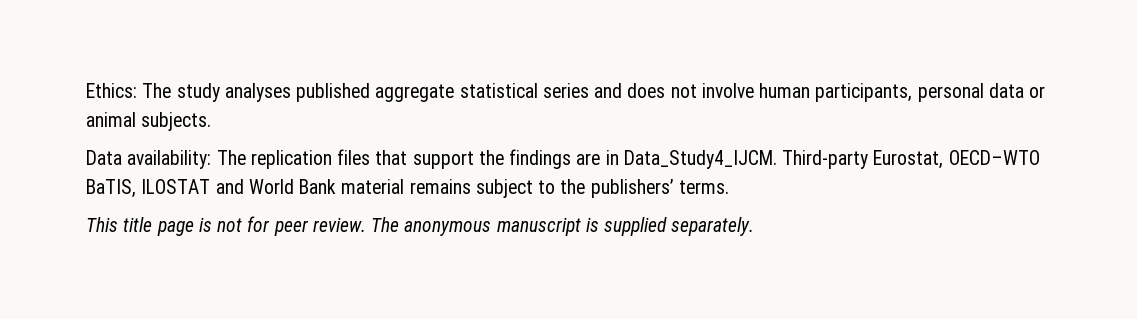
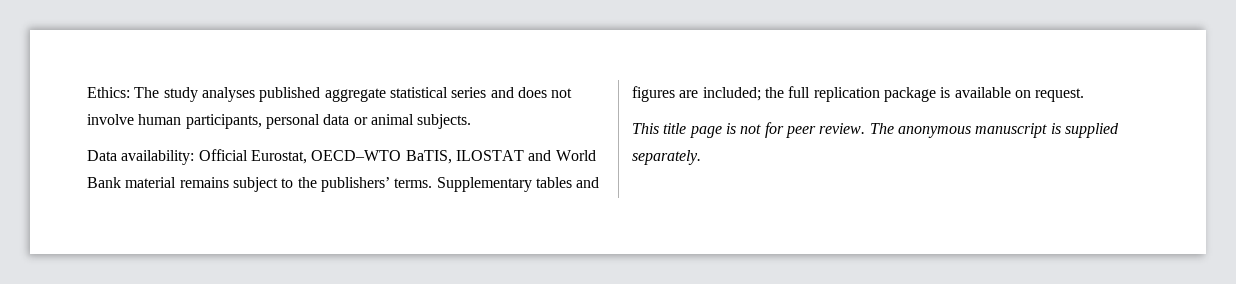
- Data availability: The replication files that support the findings are in Data_Study4_IJCM. Third-party Eurostat, OECD–WTO BaTIS, ILOSTAT and World Bank material remains subject to the publishers’ terms.
+ Data availability: Official Eurostat, OECD–WTO BaTIS, ILOSTAT and World Bank material remains subject to the publishers’ terms. Supplementary tables and figures are included; the full replication package is available on request.

